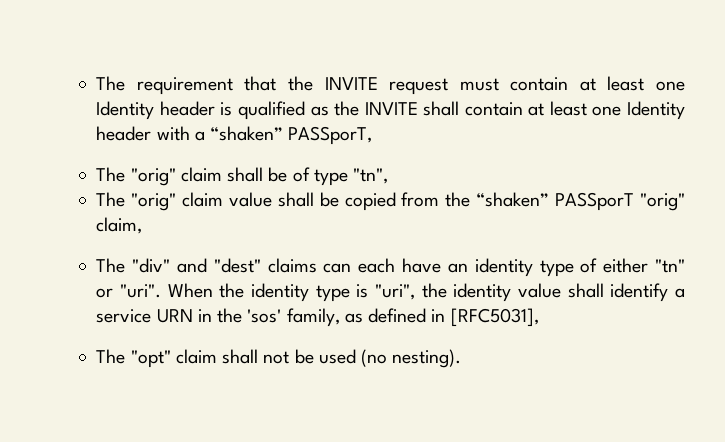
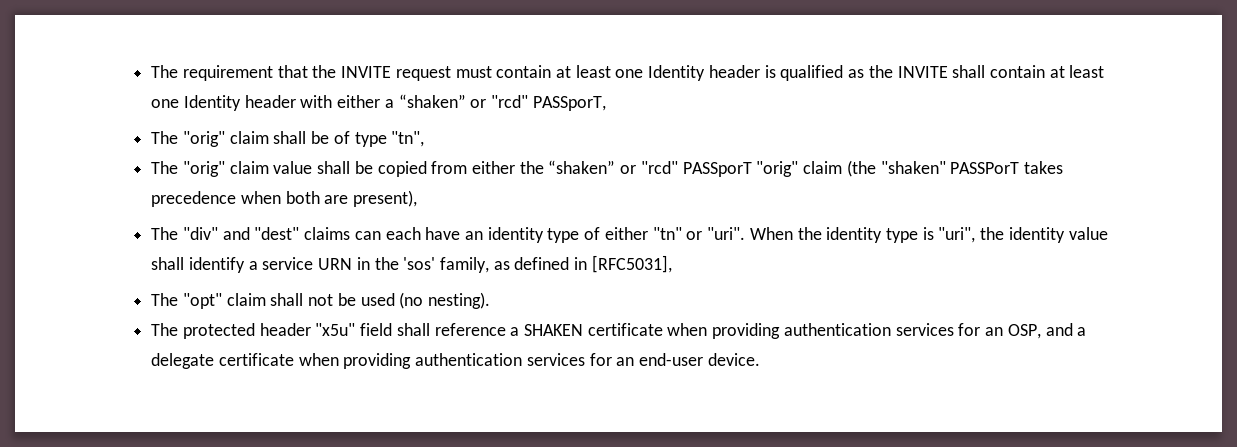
- The requirement that the INVITE request must contain at least one Identity header is qualified as the INVITE shall contain at least one Identity header with a “shaken” PASSporT,
+ The requirement that the INVITE request must contain at least one Identity header is qualified as the INVITE shall contain at least one Identity header with either a “shaken” or "rcd" PASSporT,
- The "orig" claim value shall be copied from the “shaken” PASSporT "orig" claim,
+ The "orig" claim value shall be copied from either the “shaken” or "rcd" PASSporT "orig" claim (the "shaken" PASSPorT takes precedence when both are present),
+ The protected header "x5u" field shall reference a SHAKEN certificate when providing authentication services for an OSP, and a delegate certificate when providing authentication services for an end-user device.

